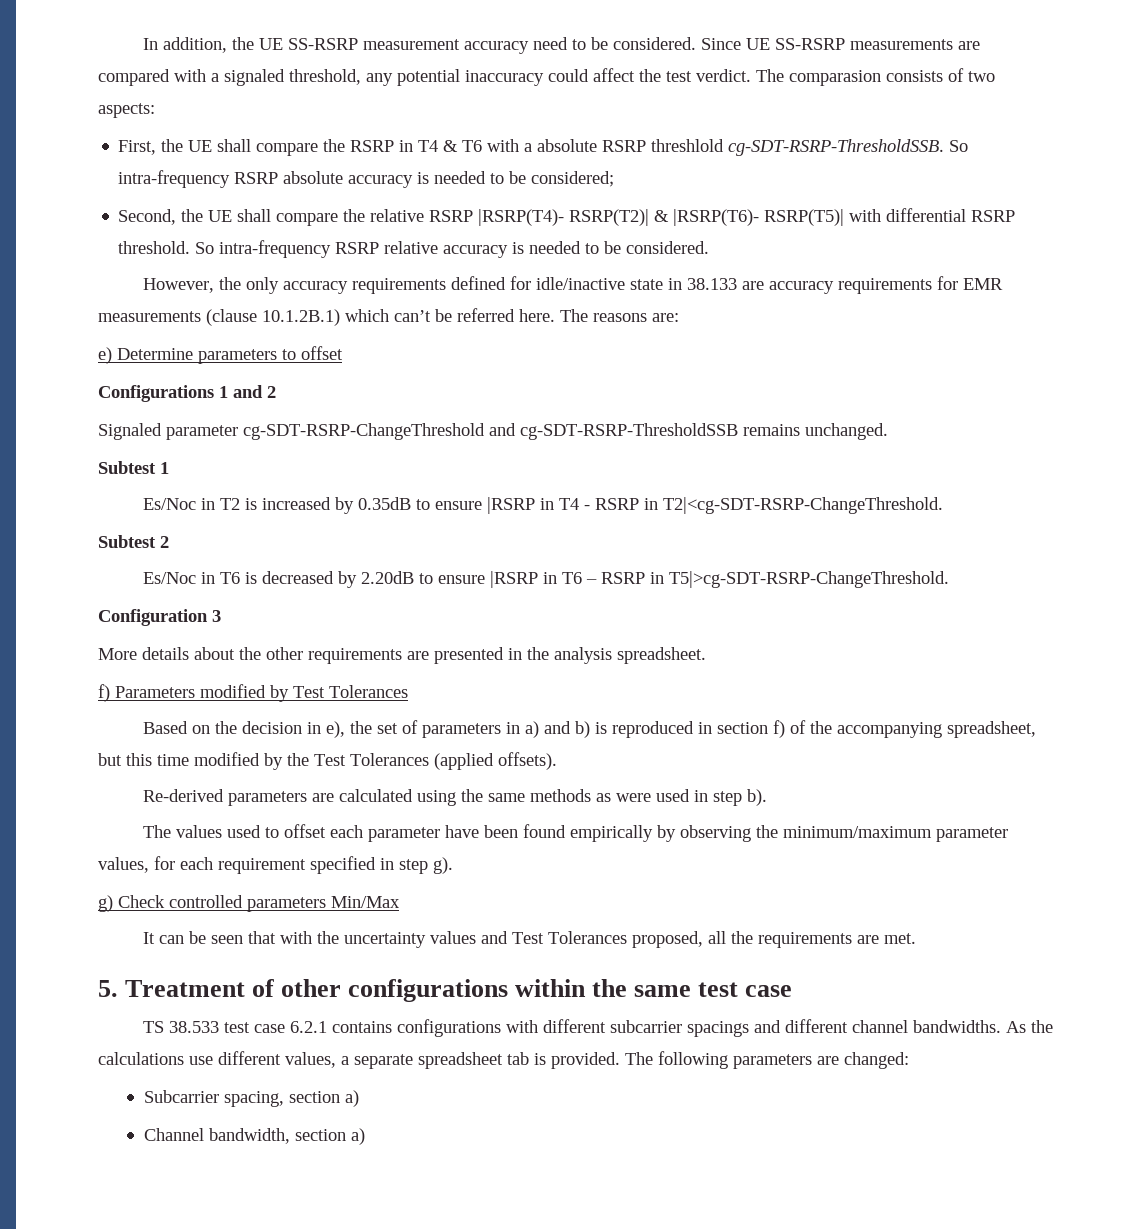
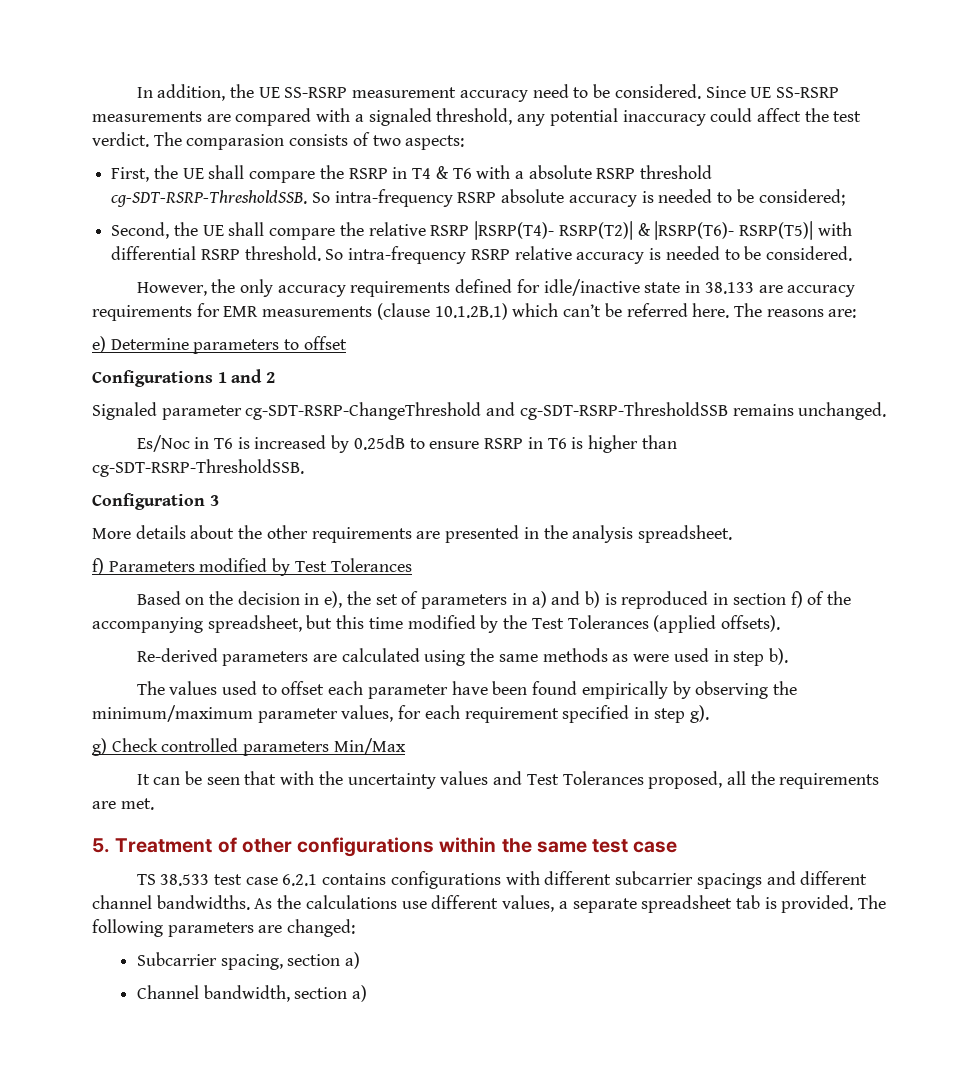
- First, the UE shall compare the RSRP in T4 & T6 with a absolute RSRP threshlold cg-SDT-RSRP-ThresholdSSB.
+ First, the UE shall compare the RSRP in T4 & T6 with a absolute RSRP threshold cg-SDT-RSRP-ThresholdSSB.
- Subtest 1
- Es/Noc in T2 is increased by 0.35dB to ensure |RSRP in T4 - RSRP in T2|<cg-SDT-RSRP-ChangeThreshold.
- Subtest 2
- Es/Noc in T6 is decreased by 2.20dB to ensure |RSRP in T6 – RSRP in T5|>cg-SDT-RSRP-ChangeThreshold.
+ Es/Noc in T6 is increased by 0.25dB to ensure RSRP in T6 is higher than cg-SDT-RSRP-ThresholdSSB.

